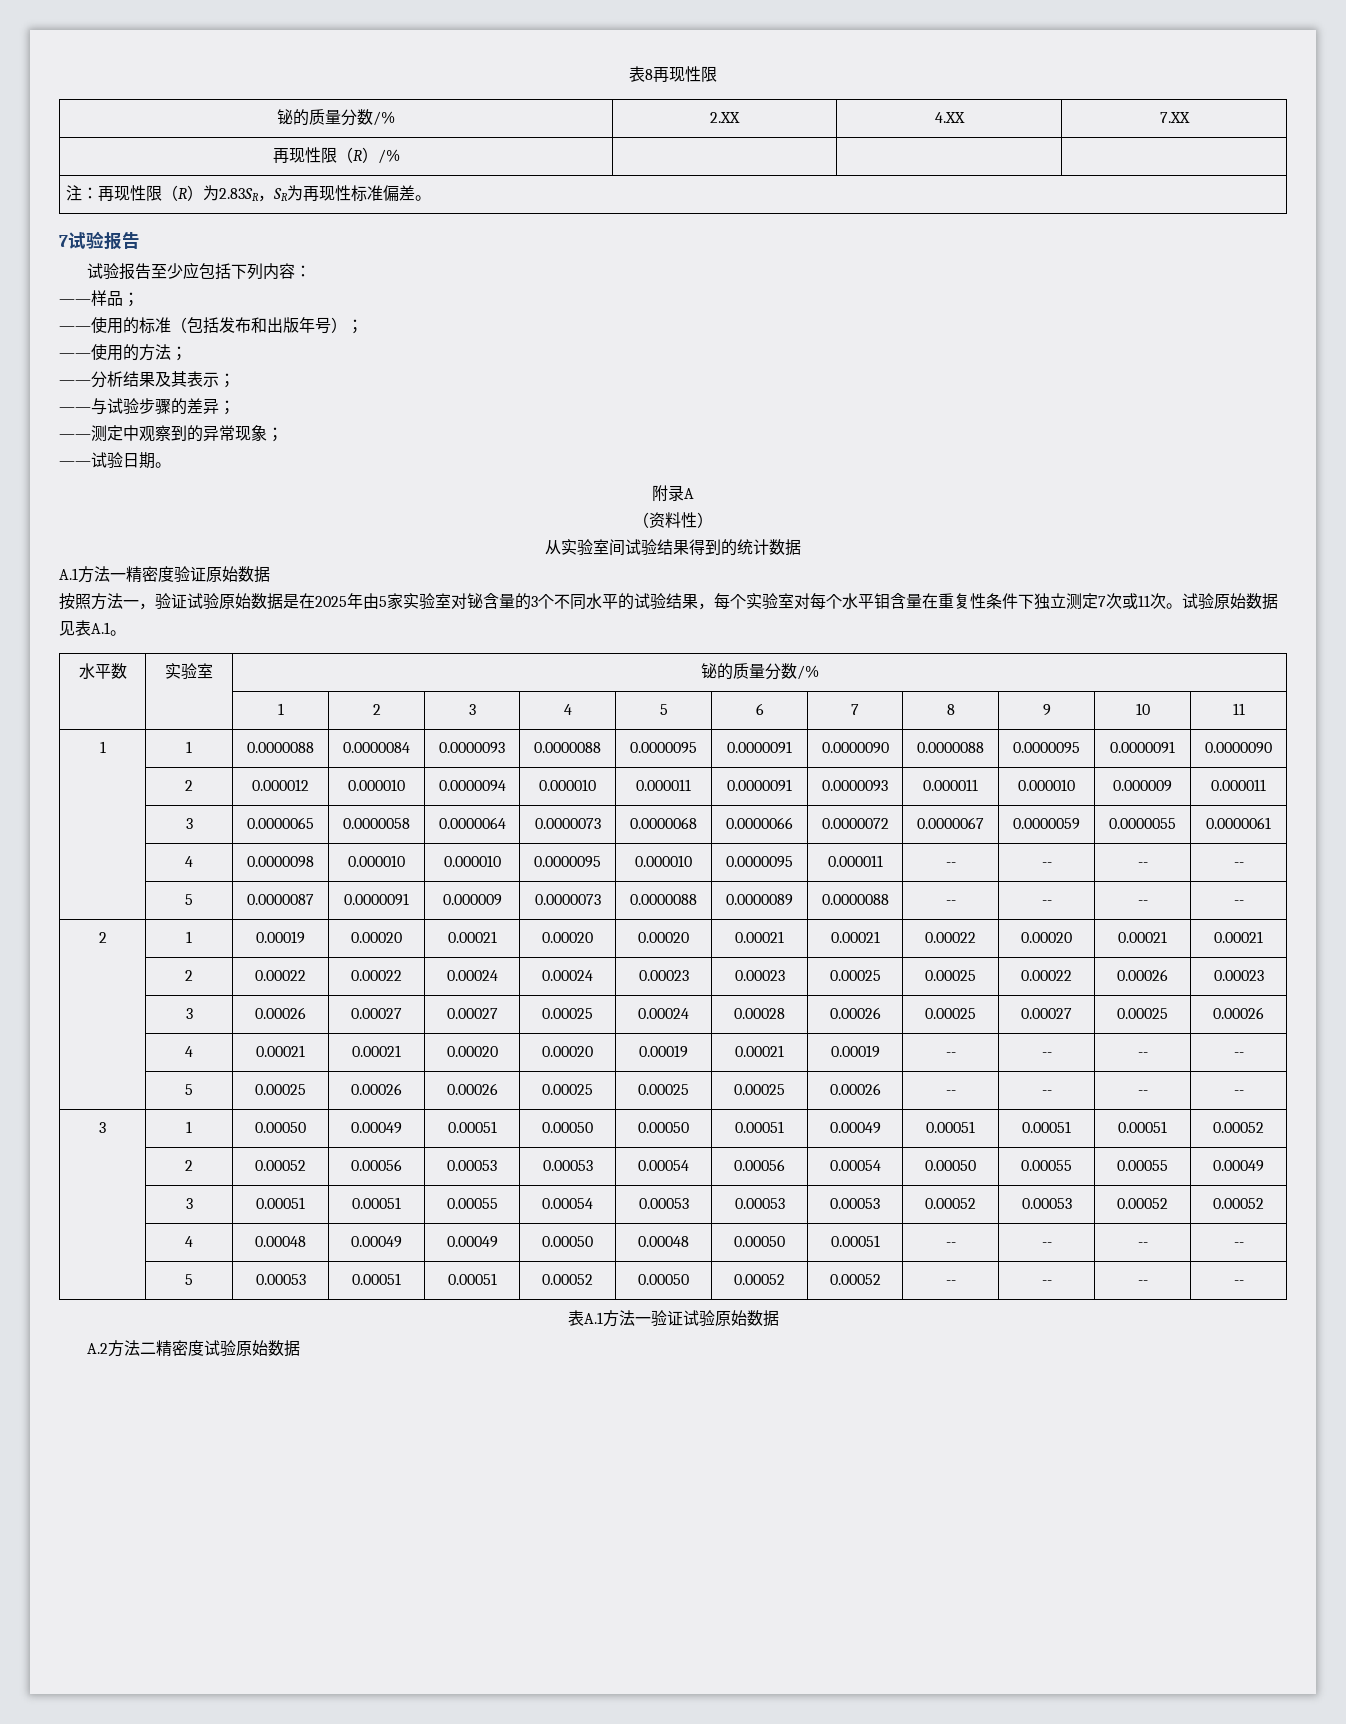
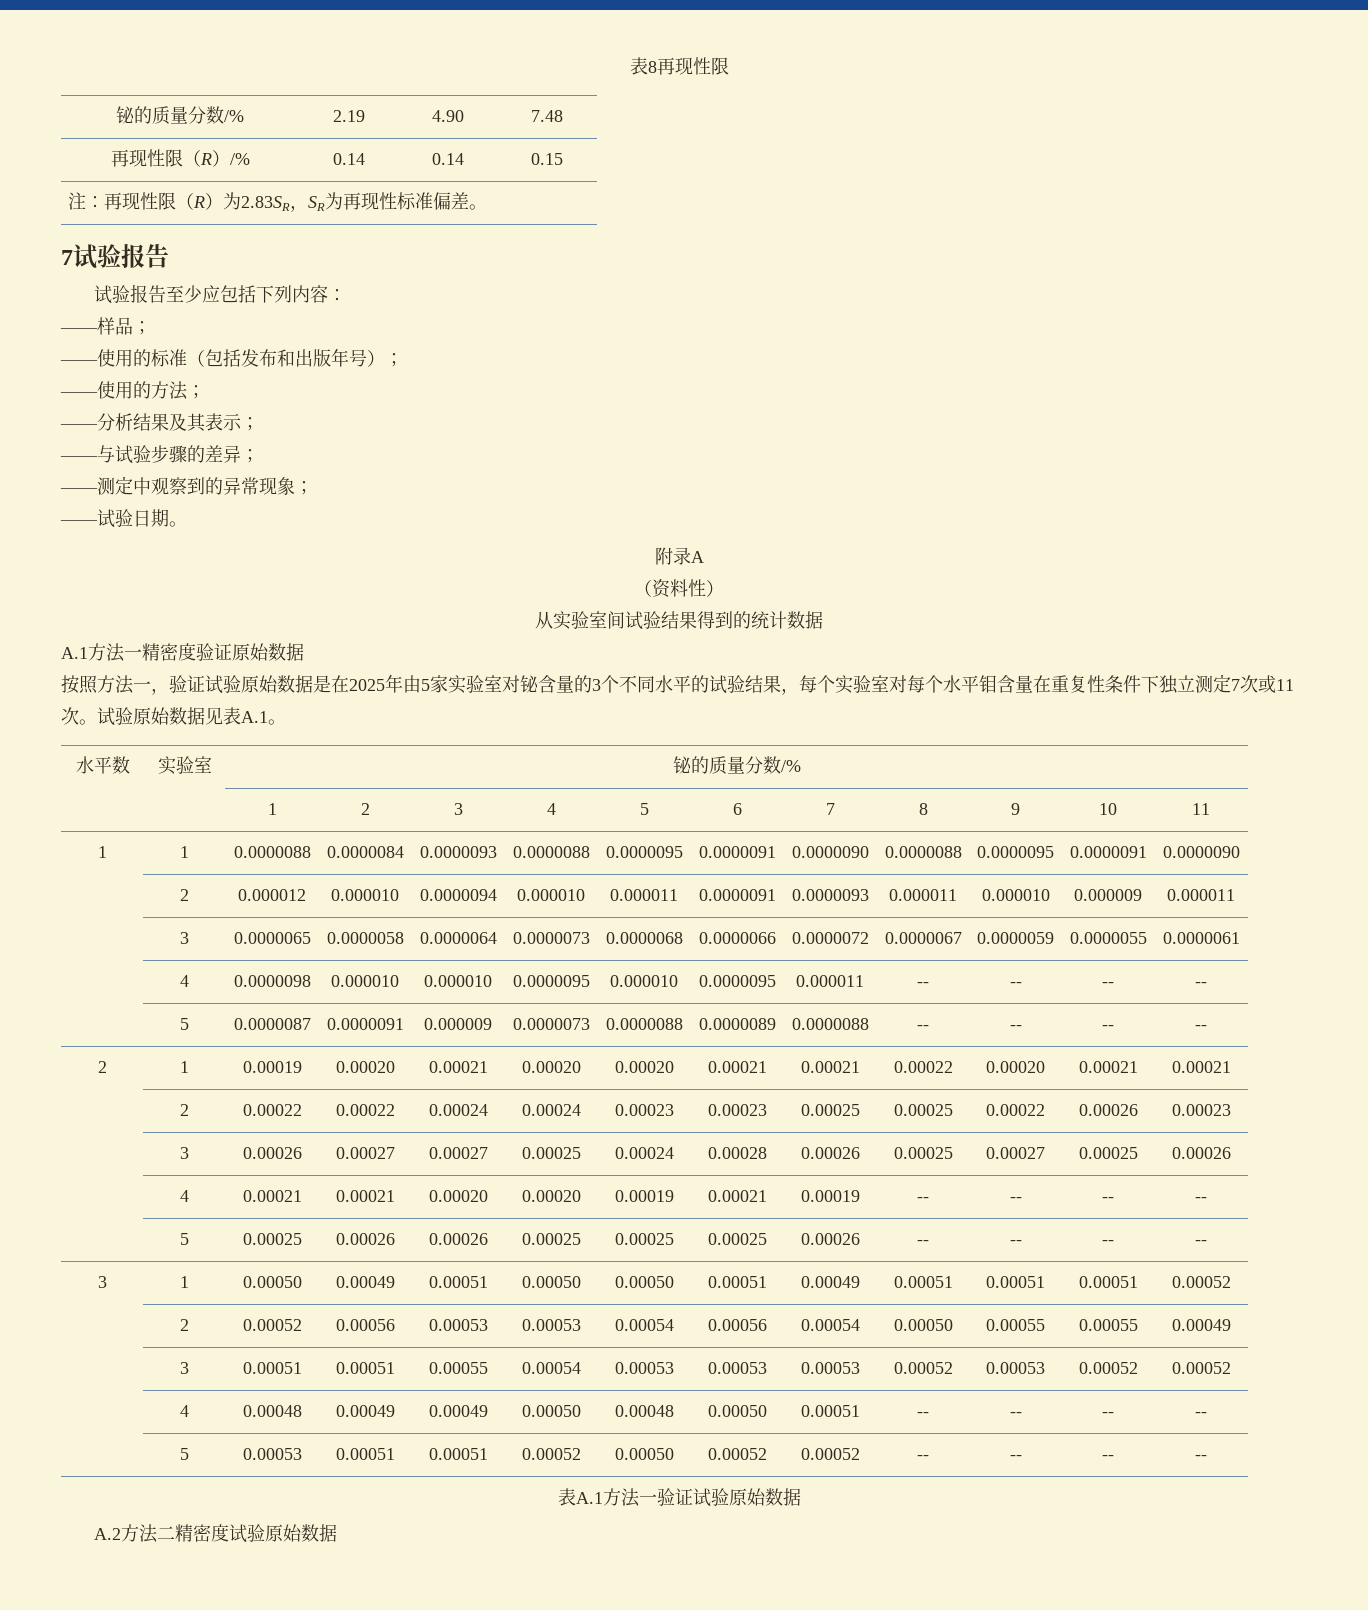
- 铋的质量分数/% | 2.XX | 4.XX | 7.XX
+ 铋的质量分数/% | 2.19 | 4.90 | 7.48
- 再现性限（R）/% | | |
+ 再现性限（R）/% | 0.14 | 0.14 | 0.15

